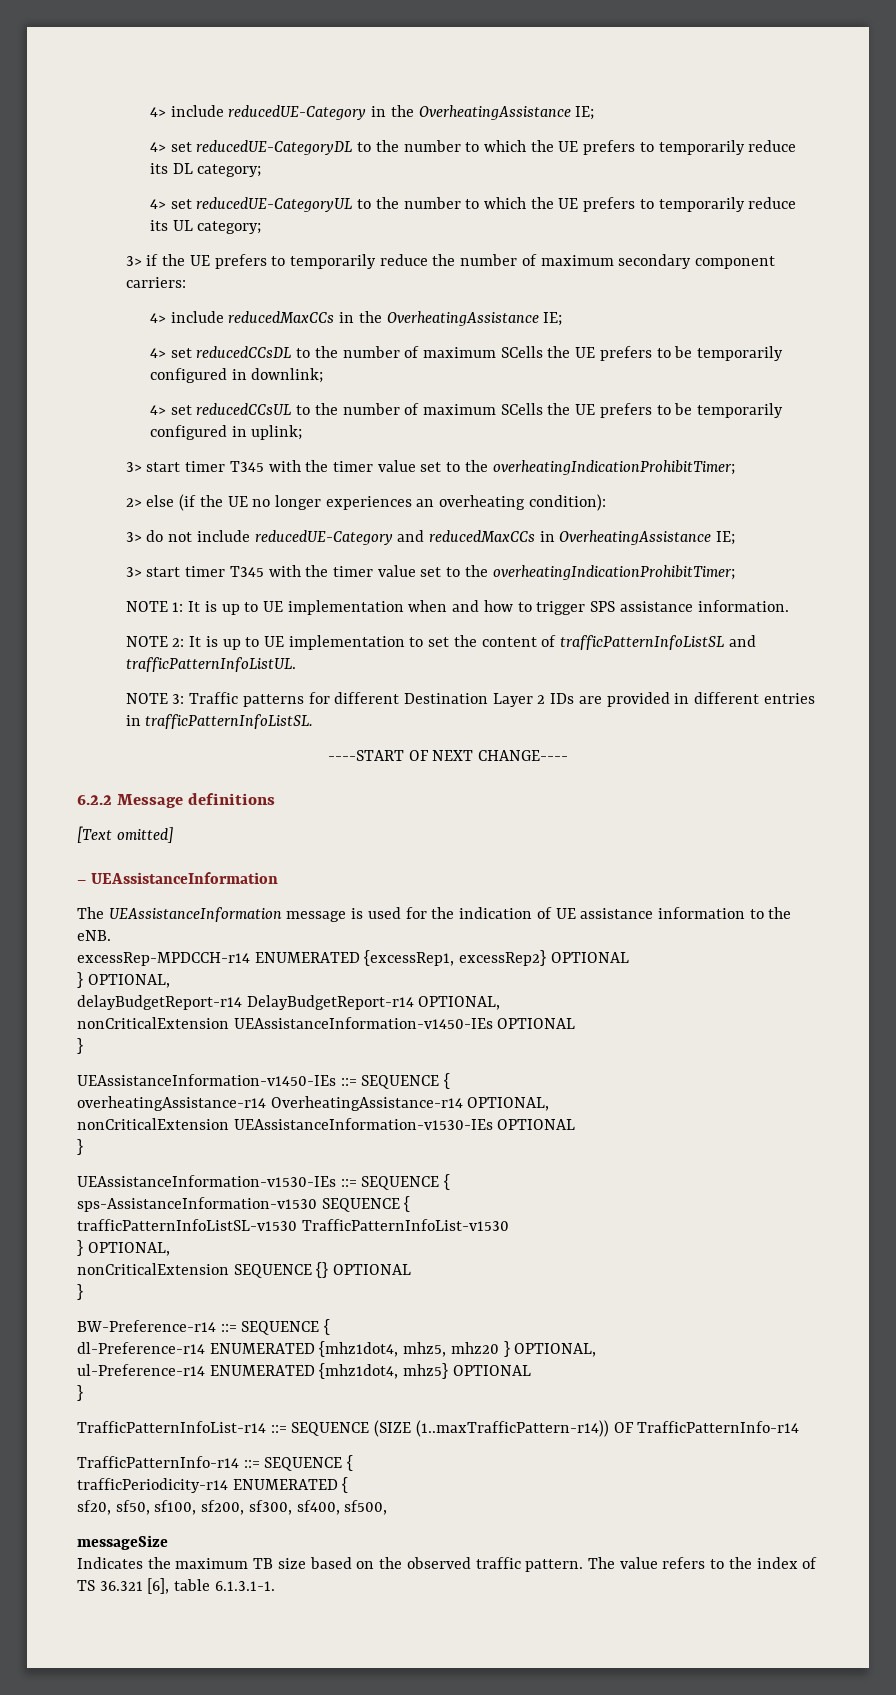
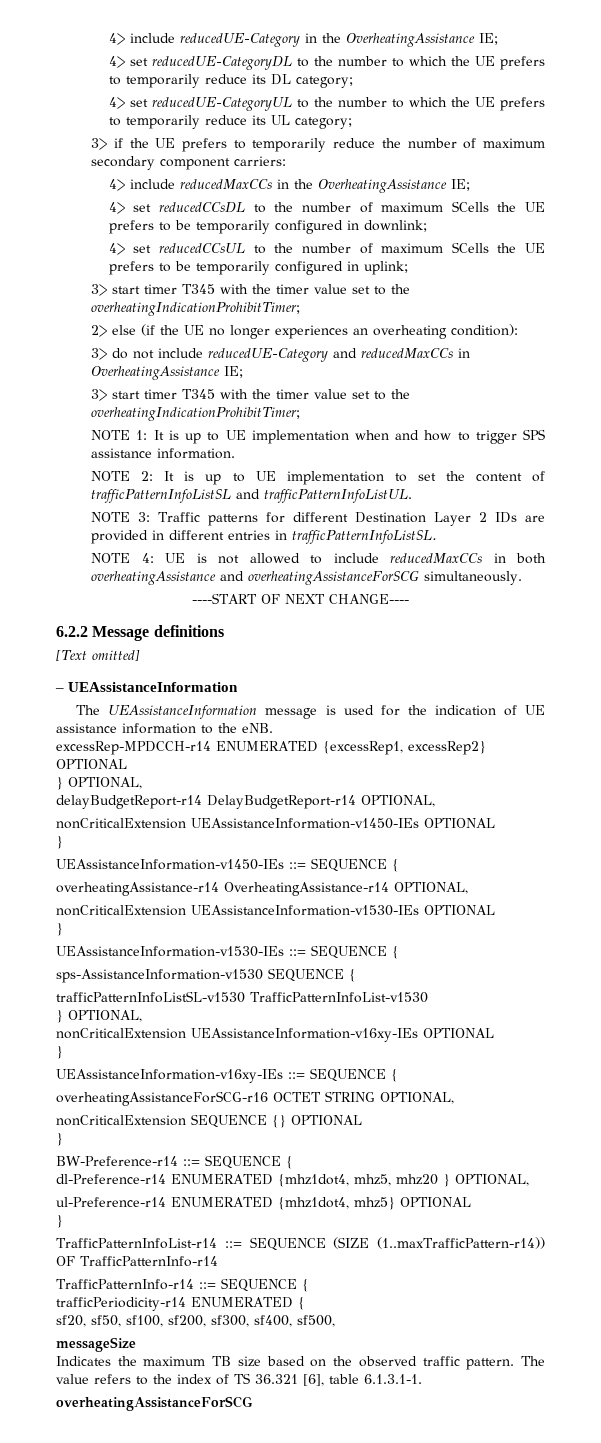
+ NOTE 4: UE is not allowed to include reducedMaxCCs in both overheatingAssistance and overheatingAssistanceForSCG simultaneously.
+ nonCriticalExtension UEAssistanceInformation-v16xy-IEs OPTIONAL
+ }
+ UEAssistanceInformation-v16xy-IEs ::= SEQUENCE {
+ overheatingAssistanceForSCG-r16 OCTET STRING OPTIONAL,
  The value refers to the index of TS 36.321 [6], table 6.1.3.1-1.
+ overheatingAssistanceForSCG

